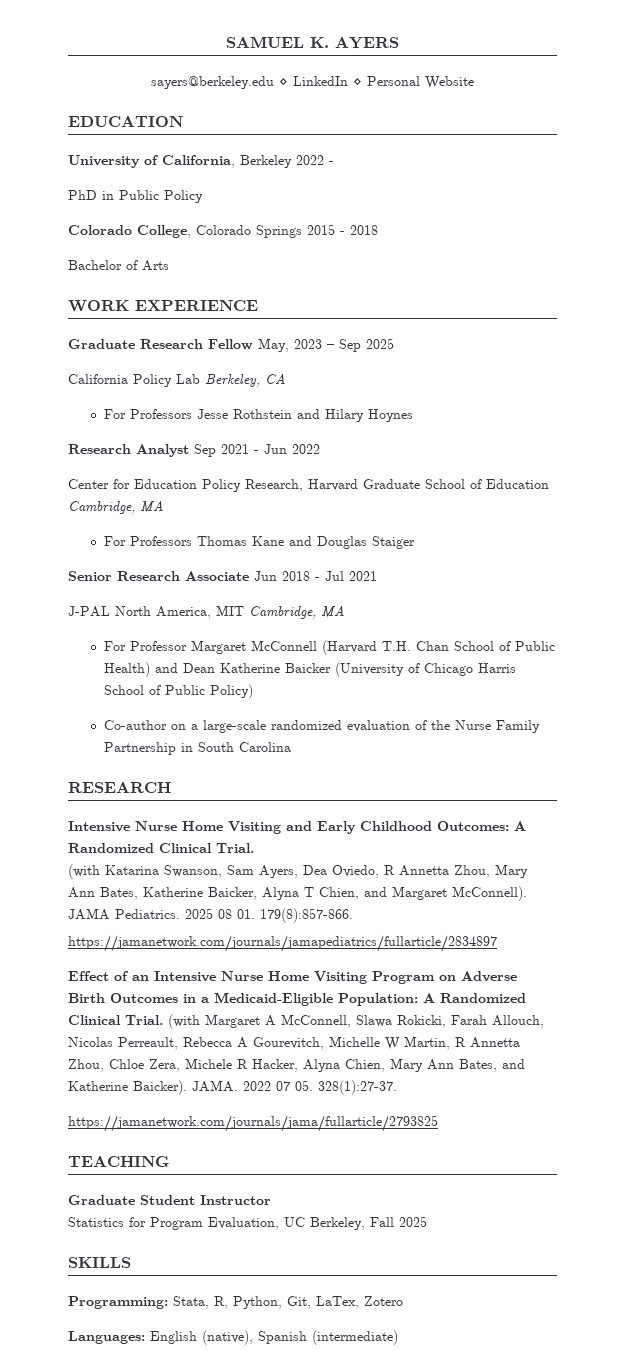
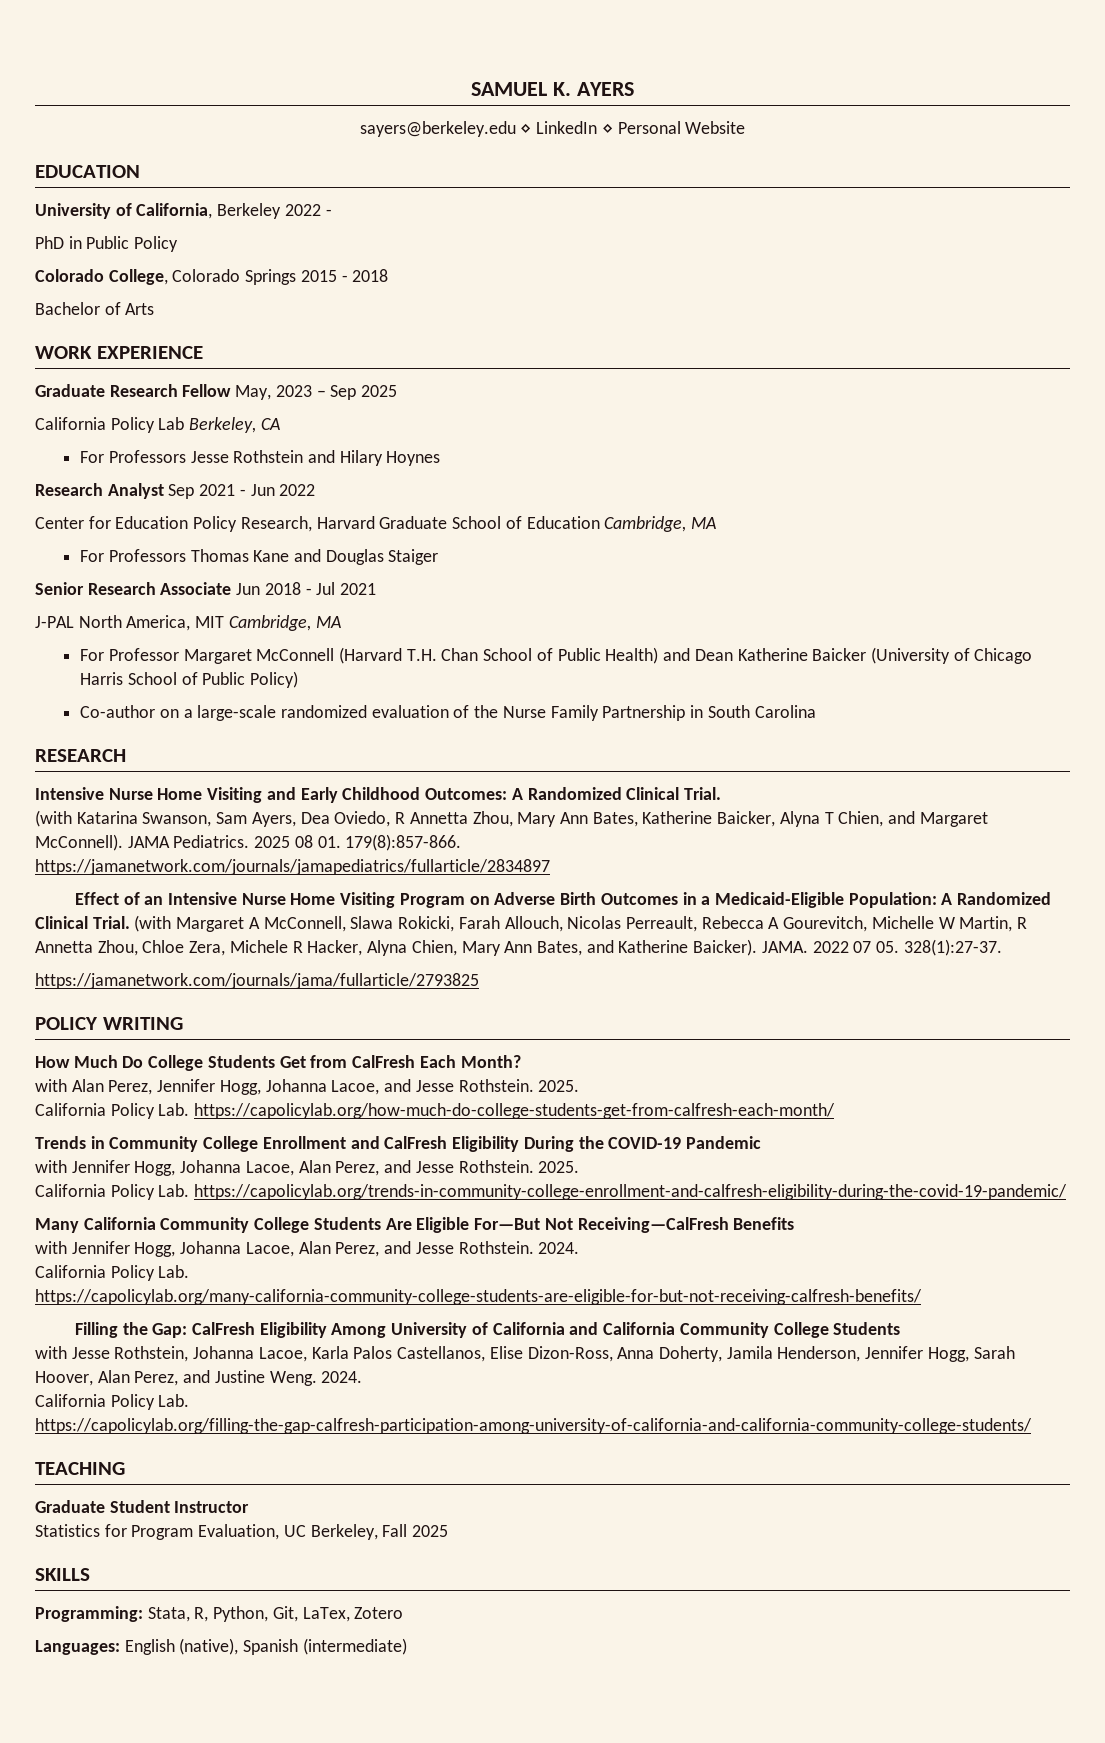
+ POLICY WRITING
+ How Much Do College Students Get from CalFresh Each Month?
+ with Alan Perez, Jennifer Hogg, Johanna Lacoe, and Jesse Rothstein. 2025.
+ California Policy Lab. https://capolicylab.org/how-much-do-college-students-get-from-calfresh-each-month/
+ Trends in Community College Enrollment and CalFresh Eligibility During the COVID-19 Pandemic
+ with Jennifer Hogg, Johanna Lacoe, Alan Perez, and Jesse Rothstein. 2025.
+ California Policy Lab. https://capolicylab.org/trends-in-community-college-enrollment-and-calfresh-eligibility-during-the-covid-19-pandemic/
+ Many California Community College Students Are Eligible For—But Not Receiving—CalFresh Benefits
+ with Jennifer Hogg, Johanna Lacoe, Alan Perez, and Jesse Rothstein. 2024.
+ California Policy Lab. https://capolicylab.org/many-california-community-college-students-are-eligible-for-but-not-receiving-calfresh-benefits/
+ Filling the Gap: CalFresh Eligibility Among University of California and California Community College Students
+ with Jesse Rothstein, Johanna Lacoe, Karla Palos Castellanos, Elise Dizon-Ross, Anna Doherty, Jamila Henderson, Jennifer Hogg, Sarah Hoover, Alan Perez, and Justine Weng. 2024.
+ California Policy Lab. https://capolicylab.org/filling-the-gap-calfresh-participation-among-university-of-california-and-california-community-college-students/

